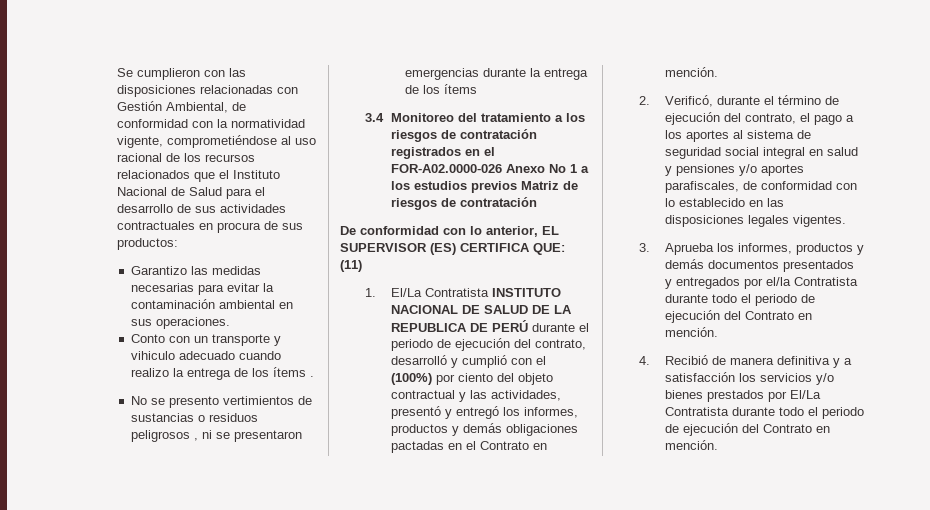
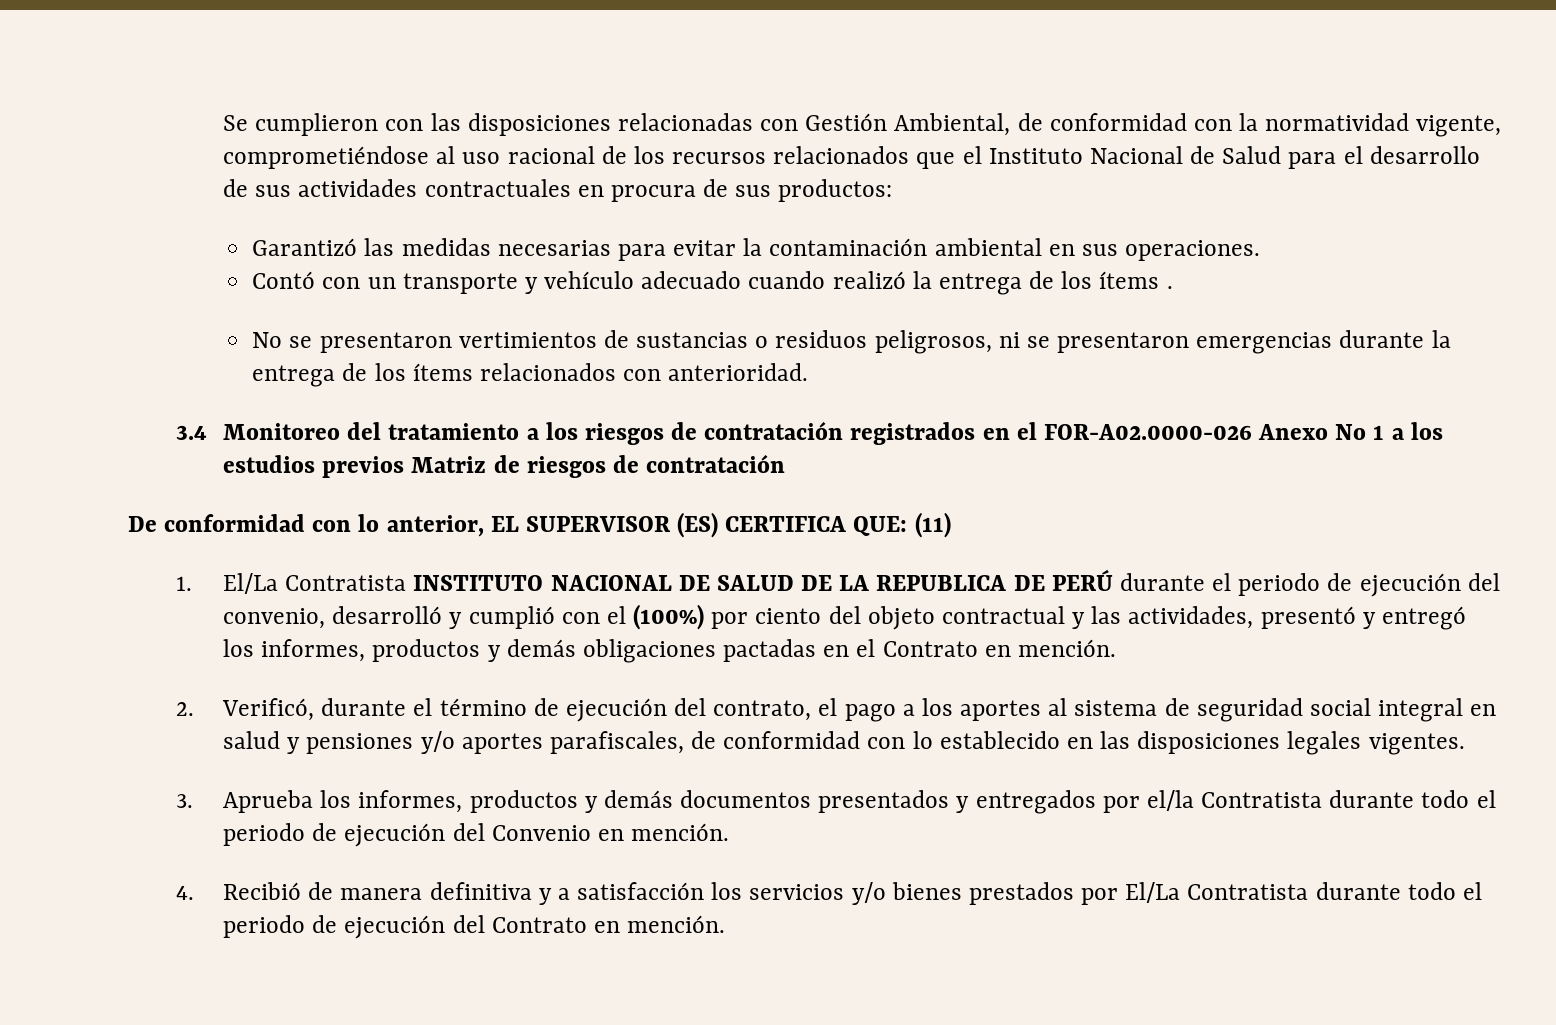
- Garantizo las medidas necesarias para evitar la contaminación ambiental en sus operaciones.
+ Garantizó las medidas necesarias para evitar la contaminación ambiental en sus operaciones.
- Conto con un transporte y vihiculo adecuado cuando realizo la entrega de los ítems .
+ Contó con un transporte y vehículo adecuado cuando realizó la entrega de los ítems .
- No se presento vertimientos de sustancias o residuos peligrosos , ni se presentaron emergencias durante la entrega de los ítems
+ No se presentaron vertimientos de sustancias o residuos peligrosos, ni se presentaron emergencias durante la entrega de los ítems relacionados con anterioridad.
- 1. El/La Contratista INSTITUTO NACIONAL DE SALUD DE LA REPUBLICA DE PERÚ durante el periodo de ejecución del contrato, desarrolló y cumplió con el (100%) por ciento del objeto contractual y las actividades, presentó y entregó los informes, productos y demás obligaciones pactadas en el Contrato en mención.
+ 1. El/La Contratista INSTITUTO NACIONAL DE SALUD DE LA REPUBLICA DE PERÚ durante el periodo de ejecución del convenio, desarrolló y cumplió con el (100%) por ciento del objeto contractual y las actividades, presentó y entregó los informes, productos y demás obligaciones pactadas en el Contrato en mención.
- 3. Aprueba los informes, productos y demás documentos presentados y entregados por el/la Contratista durante todo el periodo de ejecución del Contrato en mención.
+ 3. Aprueba los informes, productos y demás documentos presentados y entregados por el/la Contratista durante todo el periodo de ejecución del Convenio en mención.

